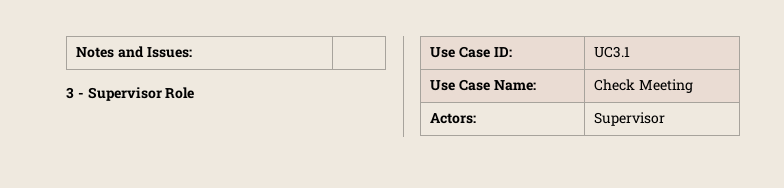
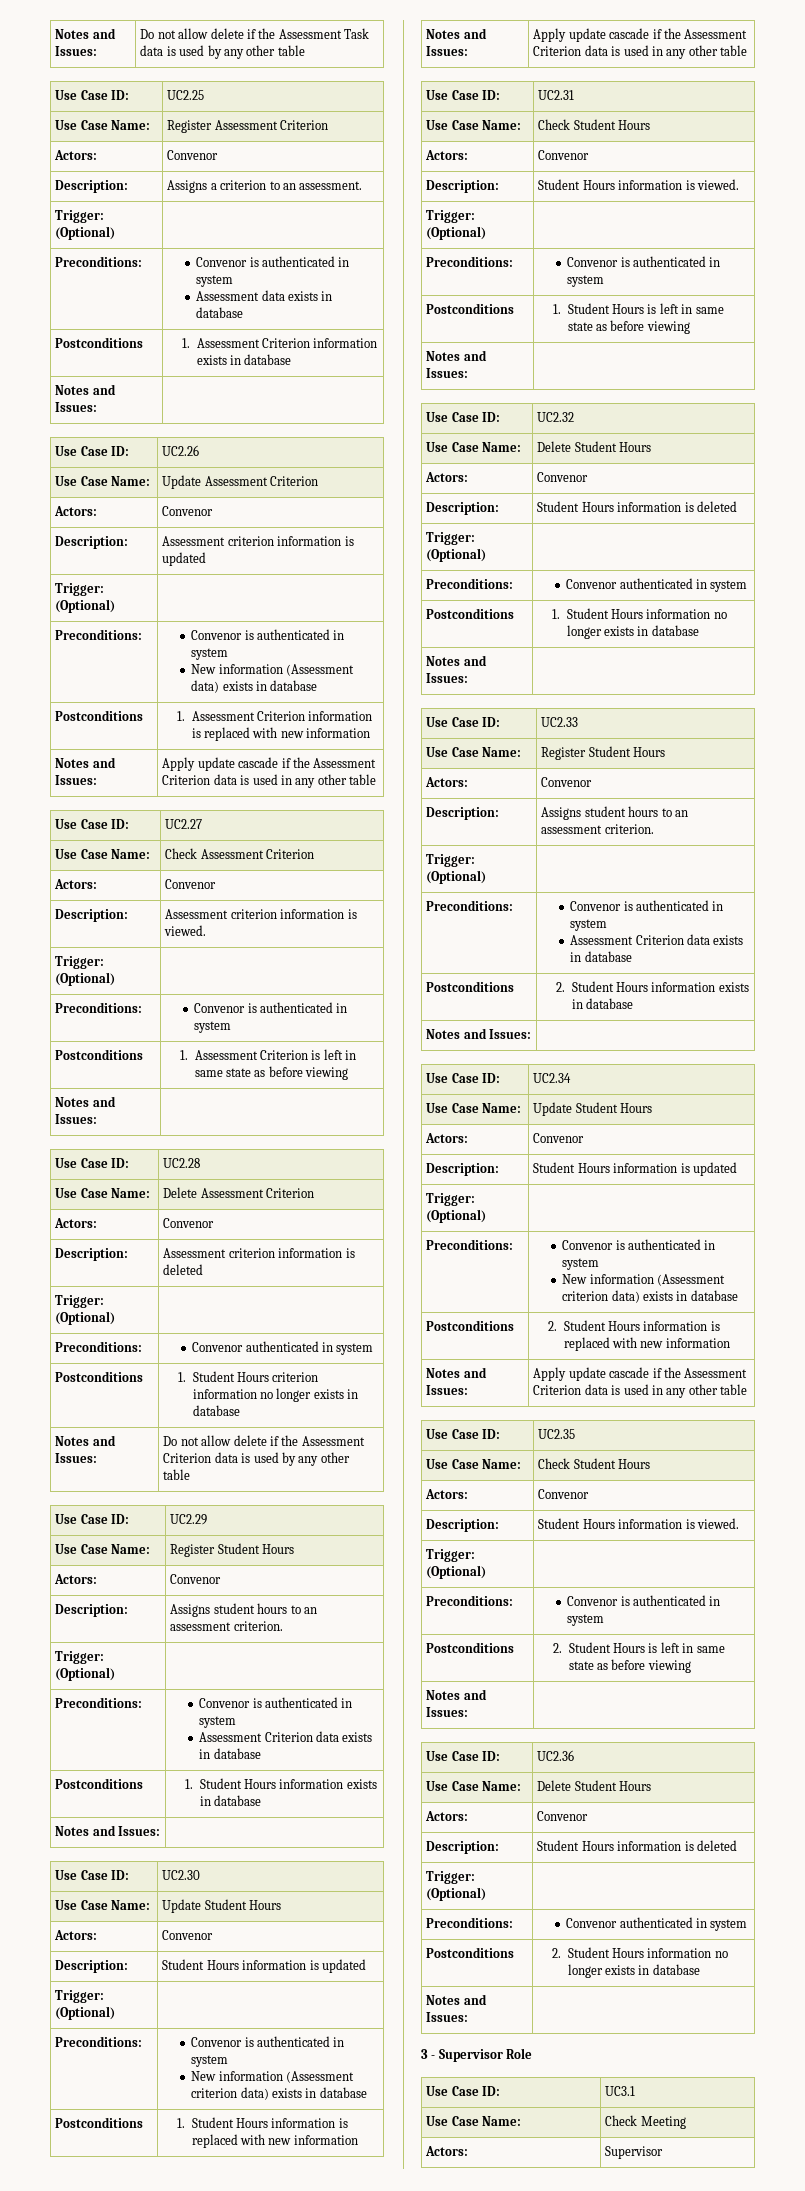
+ Notes and Issues: | Do not allow delete if the Assessment Task data is used by any other table
+ Use Case ID: | UC2.25
+ Use Case Name: | Register Assessment Criterion
+ Actors: | Convenor
+ Description: | Assigns a criterion to an assessment.
+ Trigger: (Optional) |
+ Preconditions: | Convenor is authenticated in system
+ Assessment data exists in database
+ Postconditions | 1. Assessment Criterion information exists in database
+ Notes and Issues: |
+ Use Case ID: | UC2.26
+ Use Case Name: | Update Assessment Criterion
+ Actors: | Convenor
+ Description: | Assessment criterion information is updated
+ Trigger: (Optional) |
+ Preconditions: | Convenor is authenticated in system
+ New information (Assessment data) exists in database
+ Postconditions | 1. Assessment Criterion information is replaced with new information
+ Notes and Issues: | Apply update cascade if the Assessment Criterion data is used in any other table
+ Use Case ID: | UC2.27
+ Use Case Name: | Check Assessment Criterion
+ Actors: | Convenor
+ Description: | Assessment criterion information is viewed.
+ Trigger: (Optional) |
+ Preconditions: | Convenor is authenticated in system
+ Postconditions | 1. Assessment Criterion is left in same state as before viewing
+ Notes and Issues: |
+ Use Case ID: | UC2.28
+ Use Case Name: | Delete Assessment Criterion
+ Actors: | Convenor
+ Description: | Assessment criterion information is deleted
+ Trigger: (Optional) |
+ Preconditions: | Convenor authenticated in system
+ Postconditions | 1. Student Hours criterion information no longer exists in database
+ Notes and Issues: | Do not allow delete if the Assessment Criterion data is used by any other table
+ Use Case ID: | UC2.29
+ Use Case Name: | Register Student Hours
+ Actors: | Convenor
+ Description: | Assigns student hours to an assessment criterion.
+ Trigger: (Optional) |
+ Preconditions: | Convenor is authenticated in system
+ Assessment Criterion data exists in database
+ Postconditions | 1. Student Hours information exists in database
+ Notes and Issues: |
+ Use Case ID: | UC2.30
+ Use Case Name: | Update Student Hours
+ Actors: | Convenor
+ Description: | Student Hours information is updated
+ Trigger: (Optional) |
+ Preconditions: | Convenor is authenticated in system
+ New information (Assessment criterion data) exists in database
+ Postconditions | 1. Student Hours information is replaced with new information
+ Notes and Issues: | Apply update cascade if the Assessment Criterion data is used in any other table
+ Use Case ID: | UC2.31
+ Use Case Name: | Check Student Hours
+ Actors: | Convenor
+ Description: | Student Hours information is viewed.
+ Trigger: (Optional) |
+ Preconditions: | Convenor is authenticated in system
+ Postconditions | 1. Student Hours is left in same state as before viewing
+ Notes and Issues: |
+ Use Case ID: | UC2.32
+ Use Case Name: | Delete Student Hours
+ Actors: | Convenor
+ Description: | Student Hours information is deleted
+ Trigger: (Optional) |
+ Preconditions: | Convenor authenticated in system
+ Postconditions | 1. Student Hours information no longer exists in database
+ Notes and Issues: |
+ Use Case ID: | UC2.33
+ Use Case Name: | Register Student Hours
+ Actors: | Convenor
+ Description: | Assigns student hours to an assessment criterion.
+ Trigger: (Optional) |
+ Preconditions: | Convenor is authenticated in system
+ Assessment Criterion data exists in database
+ Postconditions | 2. Student Hours information exists in database
+ Notes and Issues: |
+ Use Case ID: | UC2.34
+ Use Case Name: | Update Student Hours
+ Actors: | Convenor
+ Description: | Student Hours information is updated
+ Trigger: (Optional) |
+ Preconditions: | Convenor is authenticated in system
+ New information (Assessment criterion data) exists in database
+ Postconditions | 2. Student Hours information is replaced with new information
+ Notes and Issues: | Apply update cascade if the Assessment Criterion data is used in any other table
+ Use Case ID: | UC2.35
+ Use Case Name: | Check Student Hours
+ Actors: | Convenor
+ Description: | Student Hours information is viewed.
+ Trigger: (Optional) |
+ Preconditions: | Convenor is authenticated in system
+ Postconditions | 2. Student Hours is left in same state as before viewing
+ Notes and Issues: |
+ Use Case ID: | UC2.36
+ Use Case Name: | Delete Student Hours
+ Actors: | Convenor
+ Description: | Student Hours information is deleted
+ Trigger: (Optional) |
+ Preconditions: | Convenor authenticated in system
+ Postconditions | 2. Student Hours information no longer exists in database

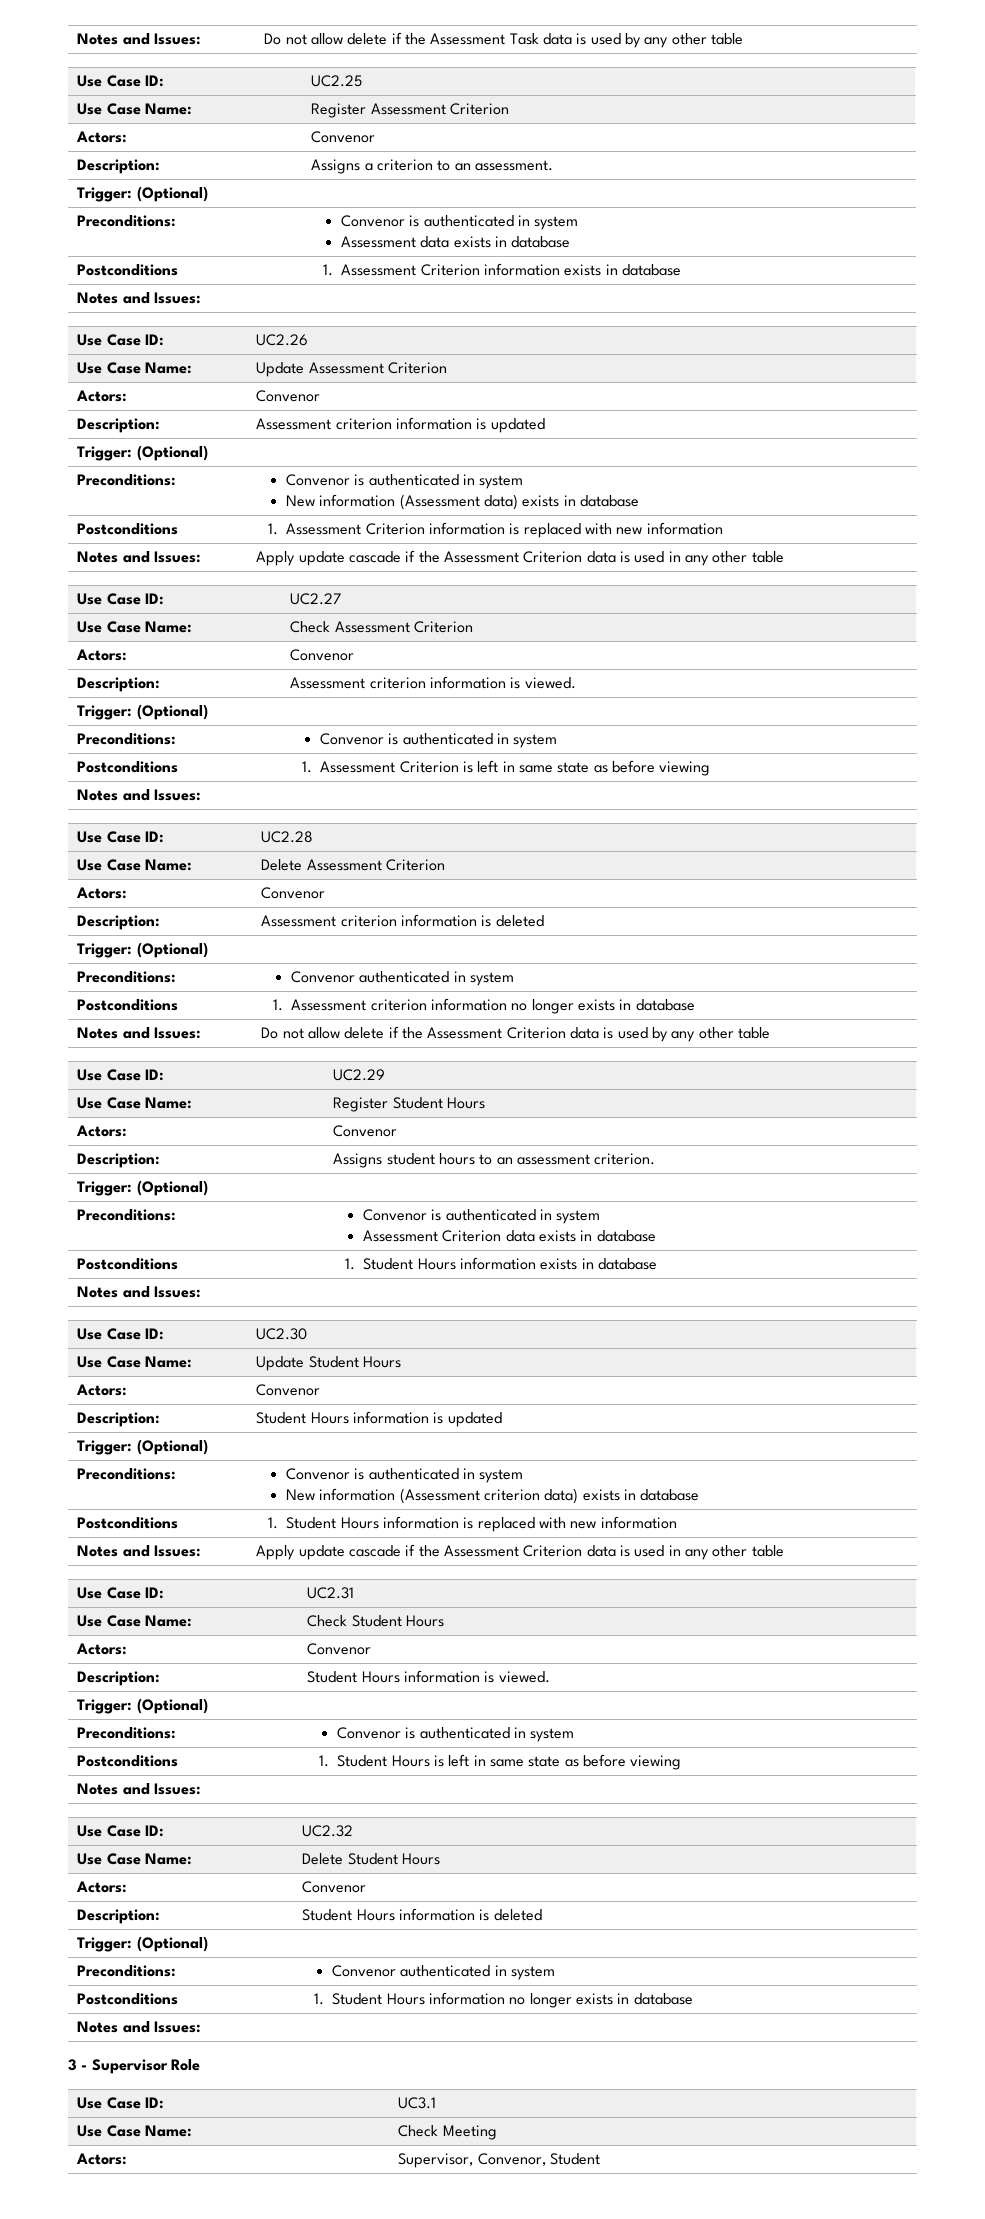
- Postconditions | 1. Student Hours criterion information no longer exists in database
+ Postconditions | 1. Assessment criterion information no longer exists in database
- Use Case ID: | UC2.33
- Use Case Name: | Register Student Hours
- Actors: | Convenor
- Description: | Assigns student hours to an assessment criterion.
- Trigger: (Optional) |
- Preconditions: | Convenor is authenticated in system
- Assessment Criterion data exists in database
- Postconditions | 2. Student Hours information exists in database
- Notes and Issues: |
- Use Case ID: | UC2.34
- Use Case Name: | Update Student Hours
- Actors: | Convenor
- Description: | Student Hours information is updated
- Trigger: (Optional) |
- Preconditions: | Convenor is authenticated in system
- New information (Assessment criterion data) exists in database
- Postconditions | 2. Student Hours information is replaced with new information
- Notes and Issues: | Apply update cascade if the Assessment Criterion data is used in any other table
- Use Case ID: | UC2.35
- Use Case Name: | Check Student Hours
- Actors: | Convenor
- Description: | Student Hours information is viewed.
- Trigger: (Optional) |
- Preconditions: | Convenor is authenticated in system
- Postconditions | 2. Student Hours is left in same state as before viewing
- Notes and Issues: |
- Use Case ID: | UC2.36
- Use Case Name: | Delete Student Hours
- Actors: | Convenor
- Description: | Student Hours information is deleted
- Trigger: (Optional) |
- Preconditions: | Convenor authenticated in system
- Postconditions | 2. Student Hours information no longer exists in database
- Notes and Issues: |
- Actors: | Supervisor
+ Actors: | Supervisor, Convenor, Student

